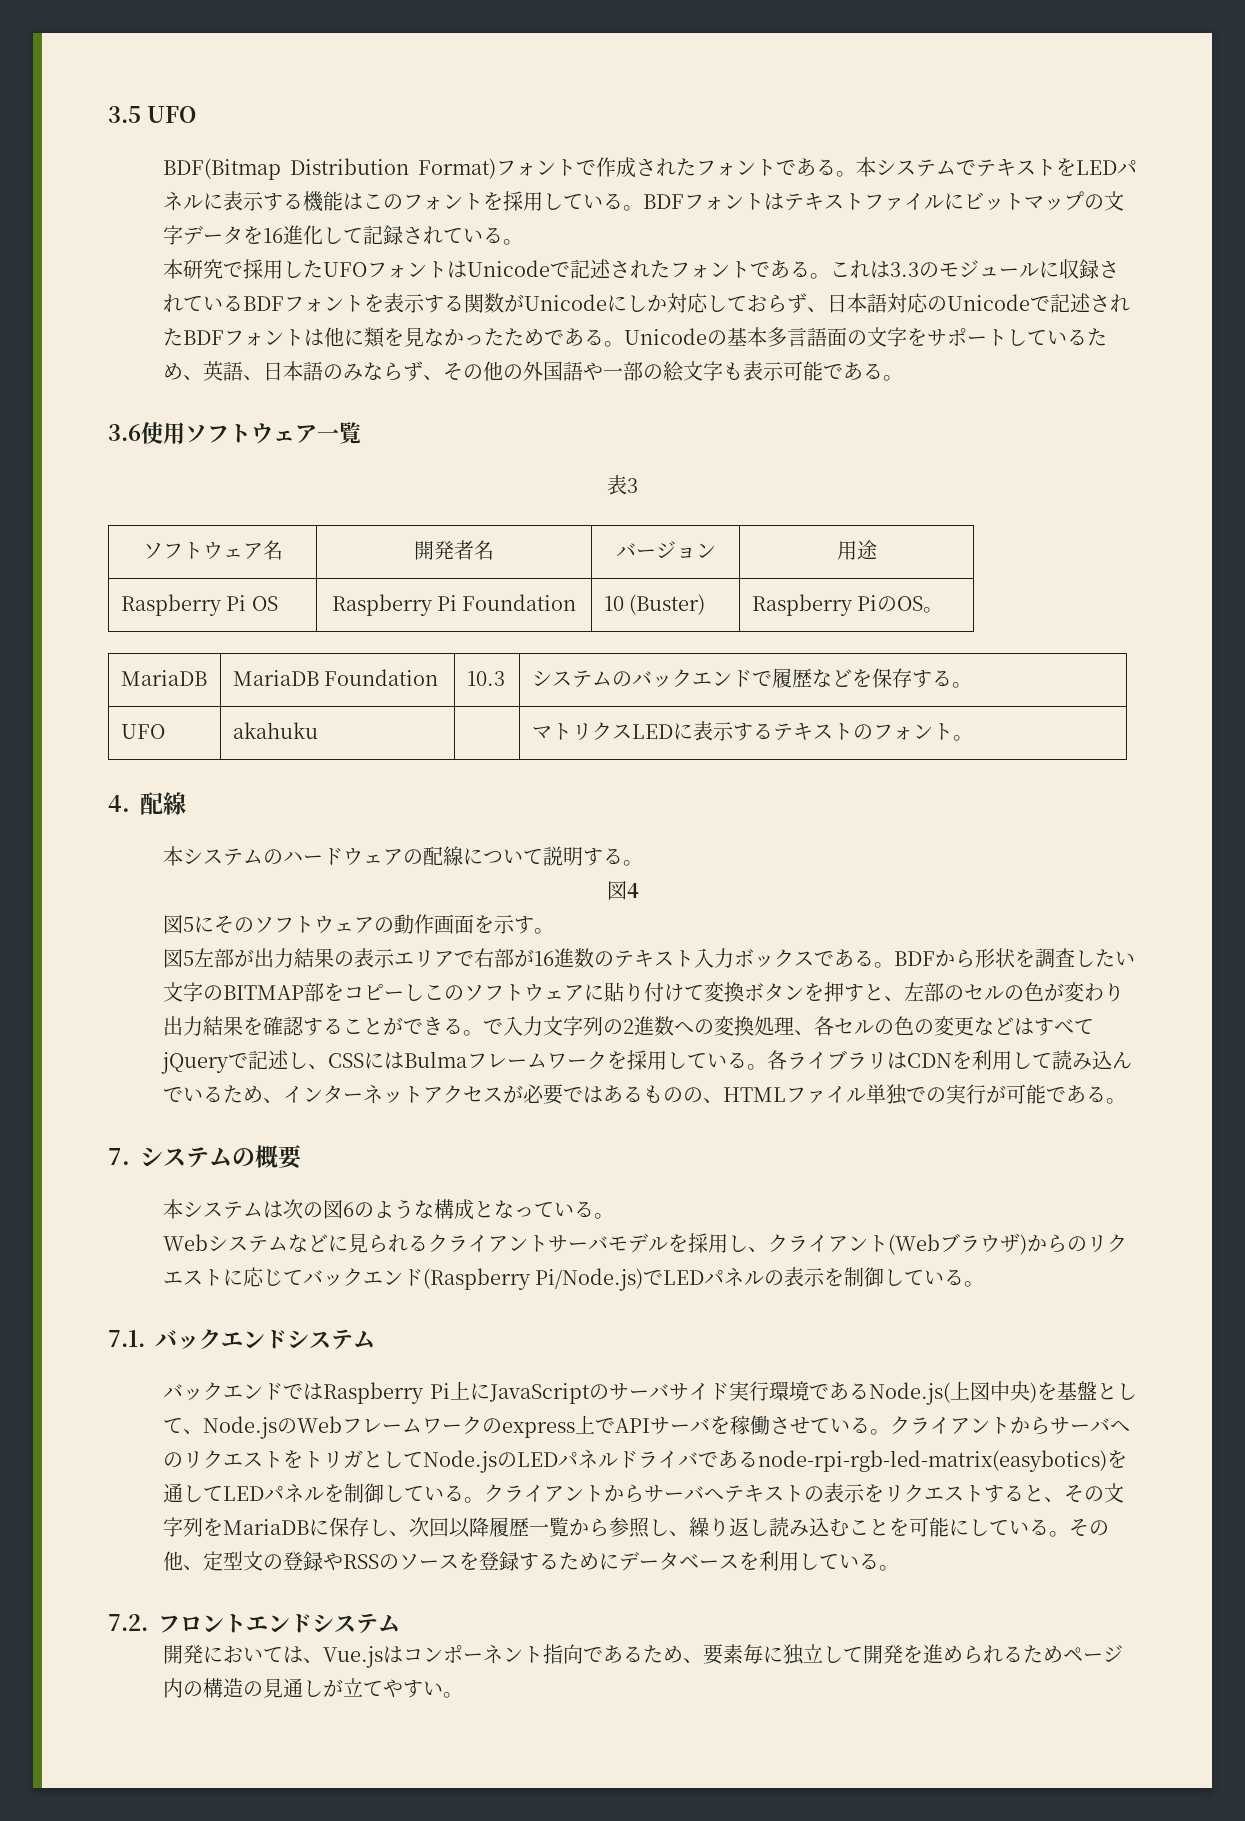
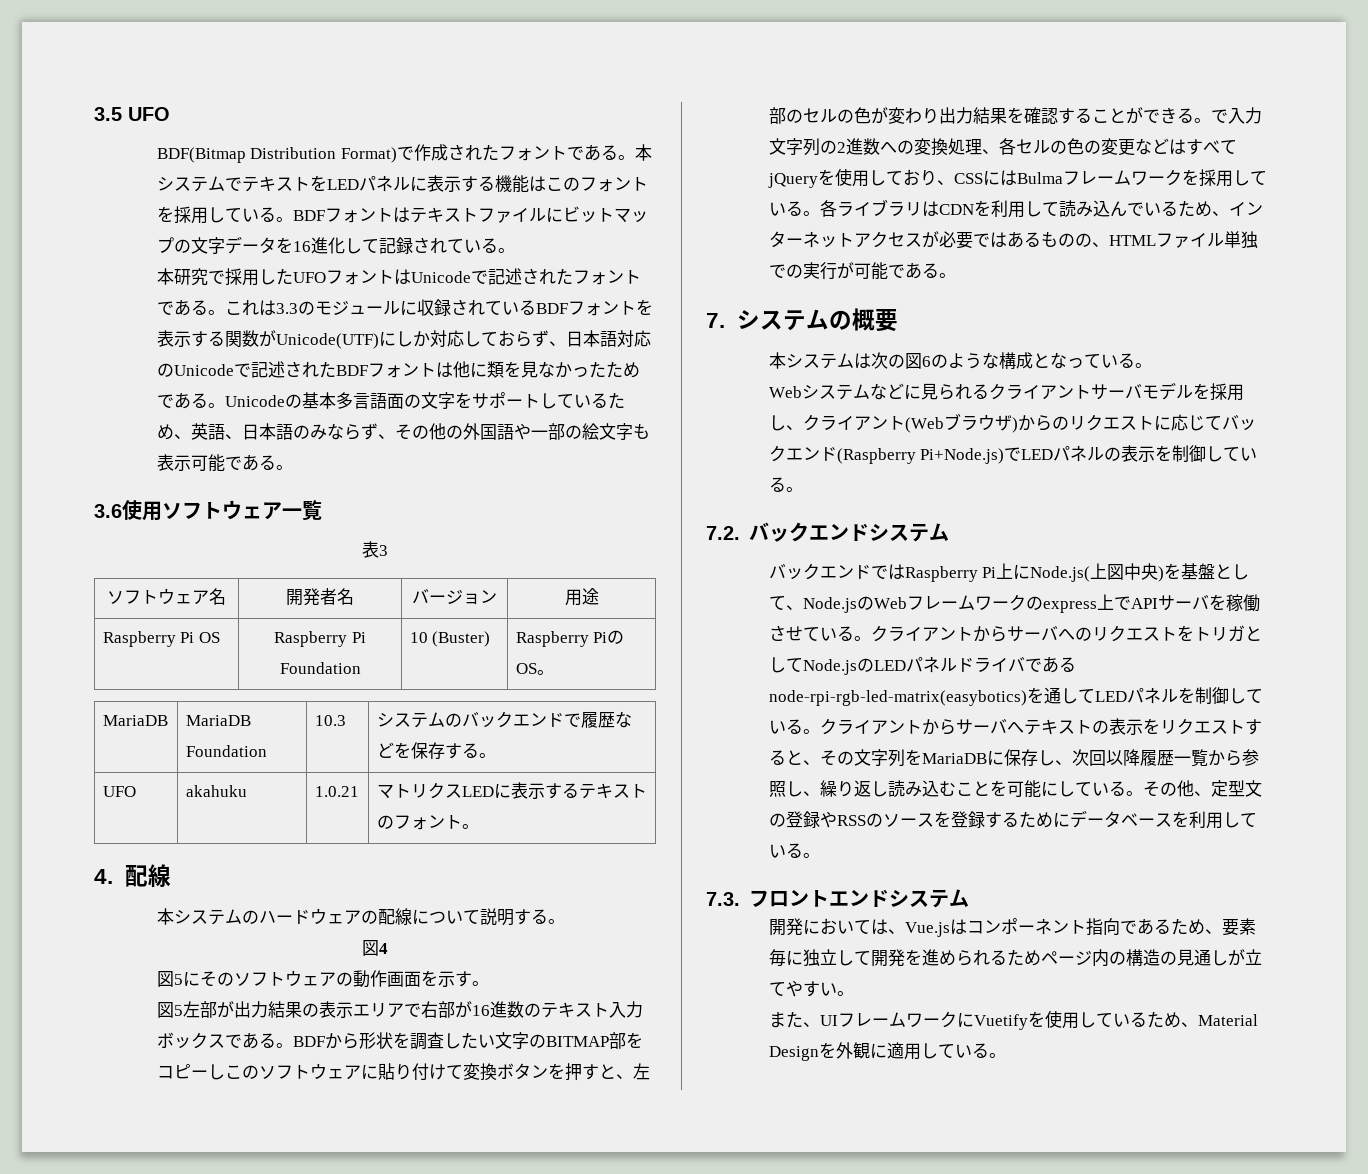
- BDF(Bitmap Distribution Format)フォントで作成されたフォントである。
+ BDF(Bitmap Distribution Format)で作成されたフォントである。
- これは3.3のモジュールに収録されているBDFフォントを表示する関数がUnicodeにしか対応しておらず、日本語対応のUnicodeで記述されたBDFフォントは他に類を見なかったためである。
+ これは3.3のモジュールに収録されているBDFフォントを表示する関数がUnicode(UTF)にしか対応しておらず、日本語対応のUnicodeで記述されたBDFフォントは他に類を見なかったためである。
- UFO | akahuku | | マトリクスLEDに表示するテキストのフォント。
+ UFO | akahuku | 1.0.21 | マトリクスLEDに表示するテキストのフォント。
- で入力文字列の2進数への変換処理、各セルの色の変更などはすべてjQueryで記述し、CSSにはBulmaフレームワークを採用している。
+ で入力文字列の2進数への変換処理、各セルの色の変更などはすべてjQueryを使用しており、CSSにはBulmaフレームワークを採用している。
- Webシステムなどに見られるクライアントサーバモデルを採用し、クライアント(Webブラウザ)からのリクエストに応じてバックエンド(Raspberry Pi/Node.js)でLEDパネルの表示を制御している。
+ Webシステムなどに見られるクライアントサーバモデルを採用し、クライアント(Webブラウザ)からのリクエストに応じてバックエンド(Raspberry Pi+Node.js)でLEDパネルの表示を制御している。
- 7.1.バックエンドシステム
+ 7.2.バックエンドシステム
- バックエンドではRaspberry Pi上にJavaScriptのサーバサイド実行環境であるNode.js(上図中央)を基盤として、Node.jsのWebフレームワークのexpress上でAPIサーバを稼働させている。
+ バックエンドではRaspberry Pi上にNode.js(上図中央)を基盤として、Node.jsのWebフレームワークのexpress上でAPIサーバを稼働させている。
- 7.2.フロントエンドシステム
+ 7.3.フロントエンドシステム
+ また、UIフレームワークにVuetifyを使用しているため、Material Designを外観に適用している。

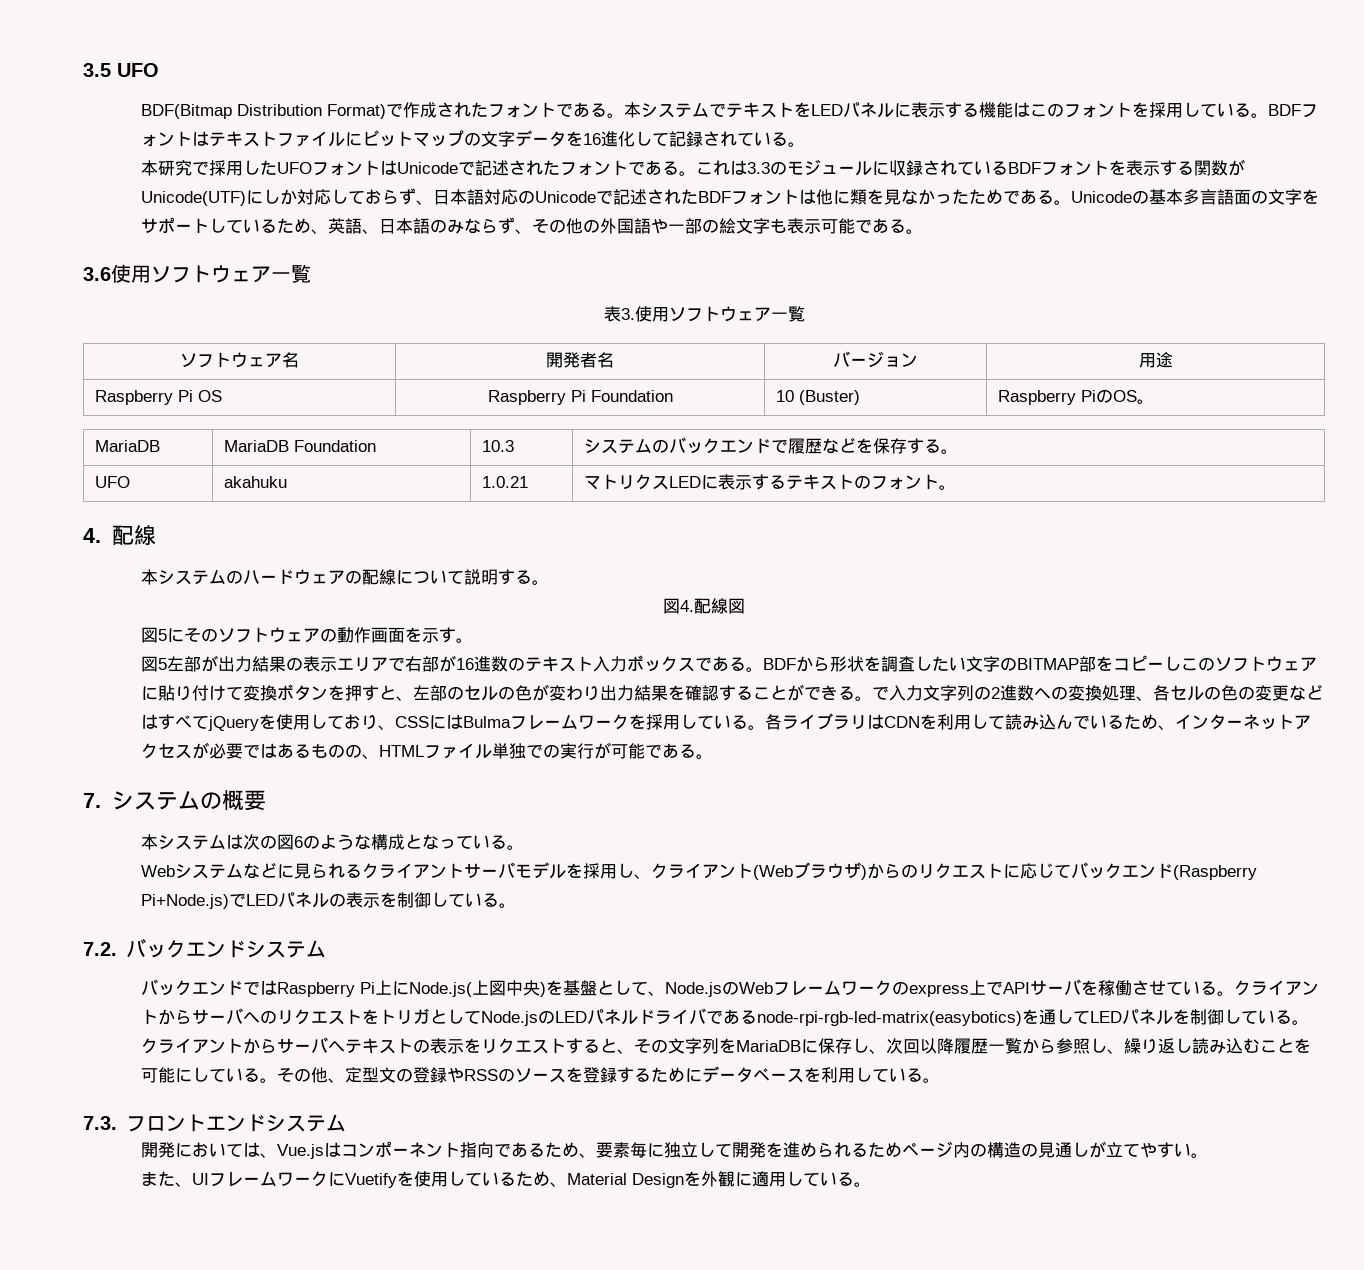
- 表3
+ 表3.使用ソフトウェア一覧
- 図4
+ 図4.配線図

